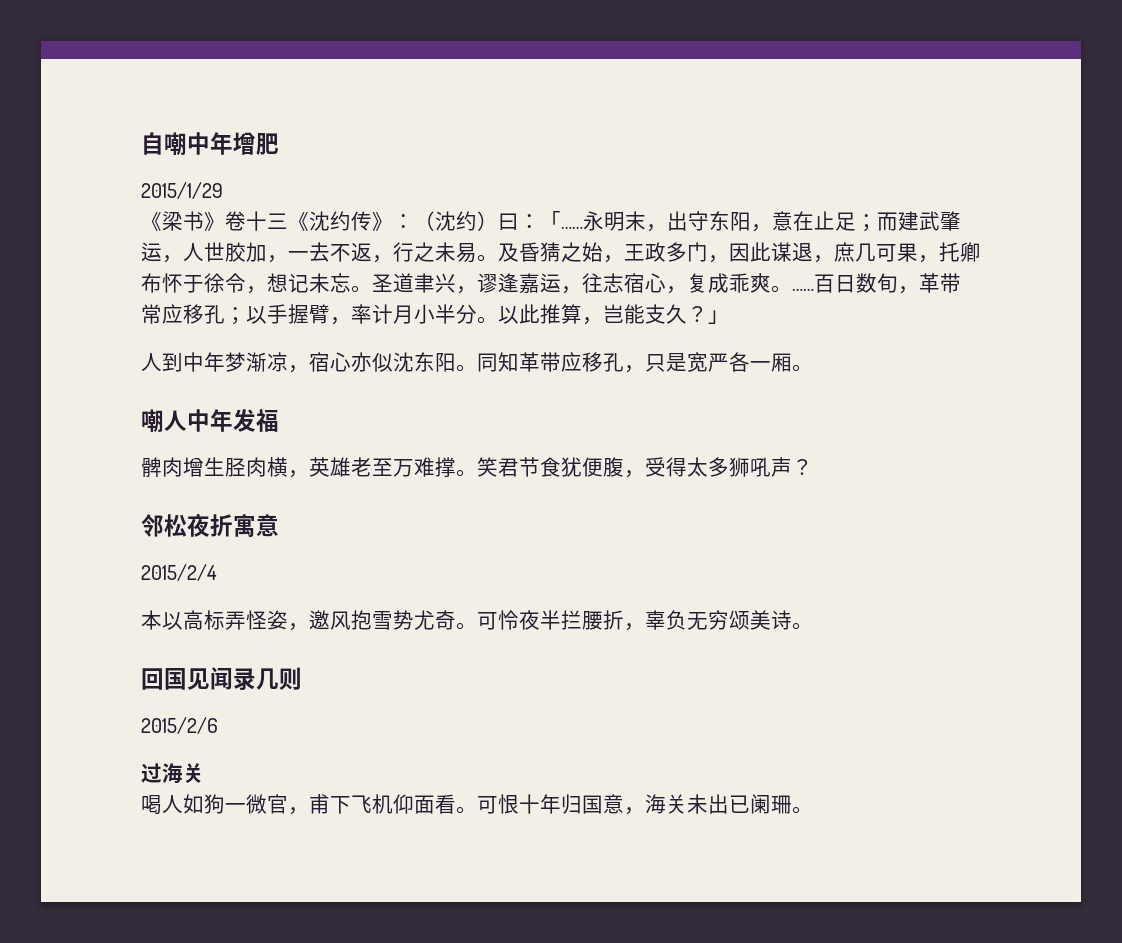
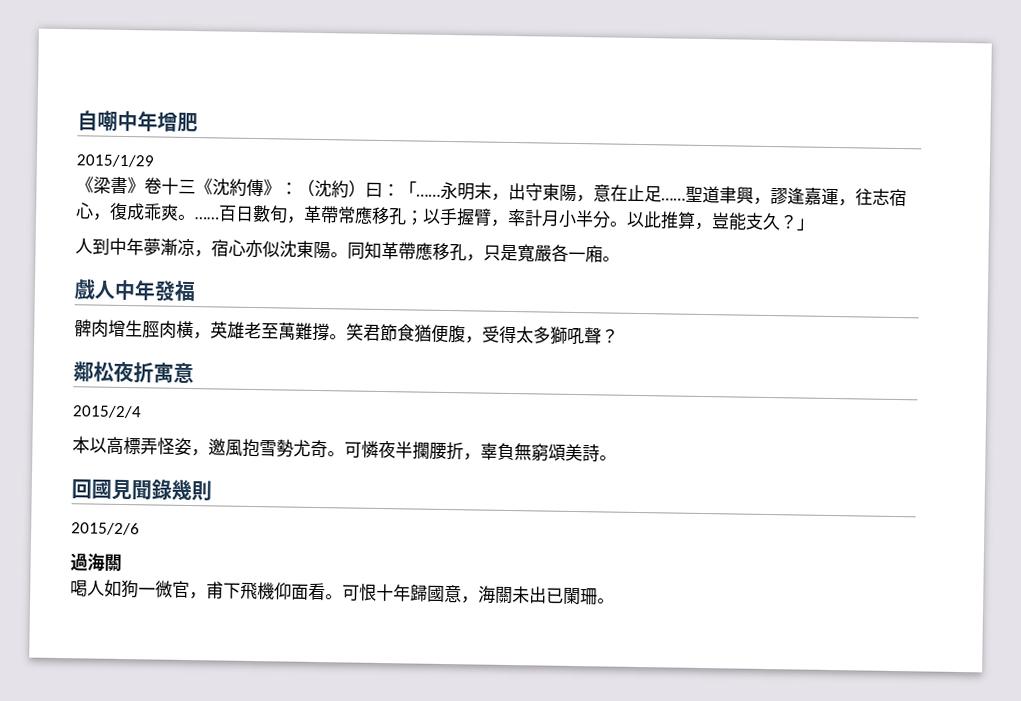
- 《梁书》卷十三《沈约传》：（沈约）曰：「……
+ 《梁書》卷十三《沈約傳》：（沈約）曰：「……
- 永明末，出守东阳，意在止足；而建武肇运，人世胶加，一去不返，行之未易。及昏猜之始，王政多门，因此谋退，庶几可果，托卿布怀于徐令，想记未忘。圣道聿兴，谬逢嘉运，往志宿心，复成乖爽。
+ 永明末，出守東陽，意在止足……聖道聿興，謬逢嘉運，往志宿心，復成乖爽。
- 百日数旬，革带常应移孔；以手握臂，率计月小半分。
+ 百日數旬，革帶常應移孔；以手握臂，率計月小半分。
- 以此推算，岂能支久？」
+ 以此推算，豈能支久？」
- 人到中年梦渐凉，宿心亦似沈东阳。
+ 人到中年夢漸凉，宿心亦似沈東陽。
- 同知革带应移孔，只是宽严各一厢。
- 嘲人中年发福
+ 同知革帶應移孔，只是寬嚴各一廂。
+ 戲人中年發福
- 髀肉增生胫肉横，英雄老至万难撑。笑君节食犹便腹，受得太多狮吼声？
+ 髀肉增生脛肉橫，英雄老至萬難撐。笑君節食猶便腹，受得太多獅吼聲？
- 邻松夜折寓意
+ 鄰松夜折寓意
- 本以高标弄怪姿，邀风抱雪势尤奇。可怜夜半拦腰折，辜负无穷颂美诗。
- 回国见闻录几则
+ 本以高標弄怪姿，邀風抱雪勢尤奇。可憐夜半攔腰折，辜負無窮頌美詩。
+ 回國見聞錄幾則
- 过海关
+ 過海關
- 喝人如狗一微官，甫下飞机仰面看。
+ 喝人如狗一微官，甫下飛機仰面看。
- 可恨十年归国意，海关未出已阑珊。
+ 可恨十年歸國意，海關未出已闌珊。

